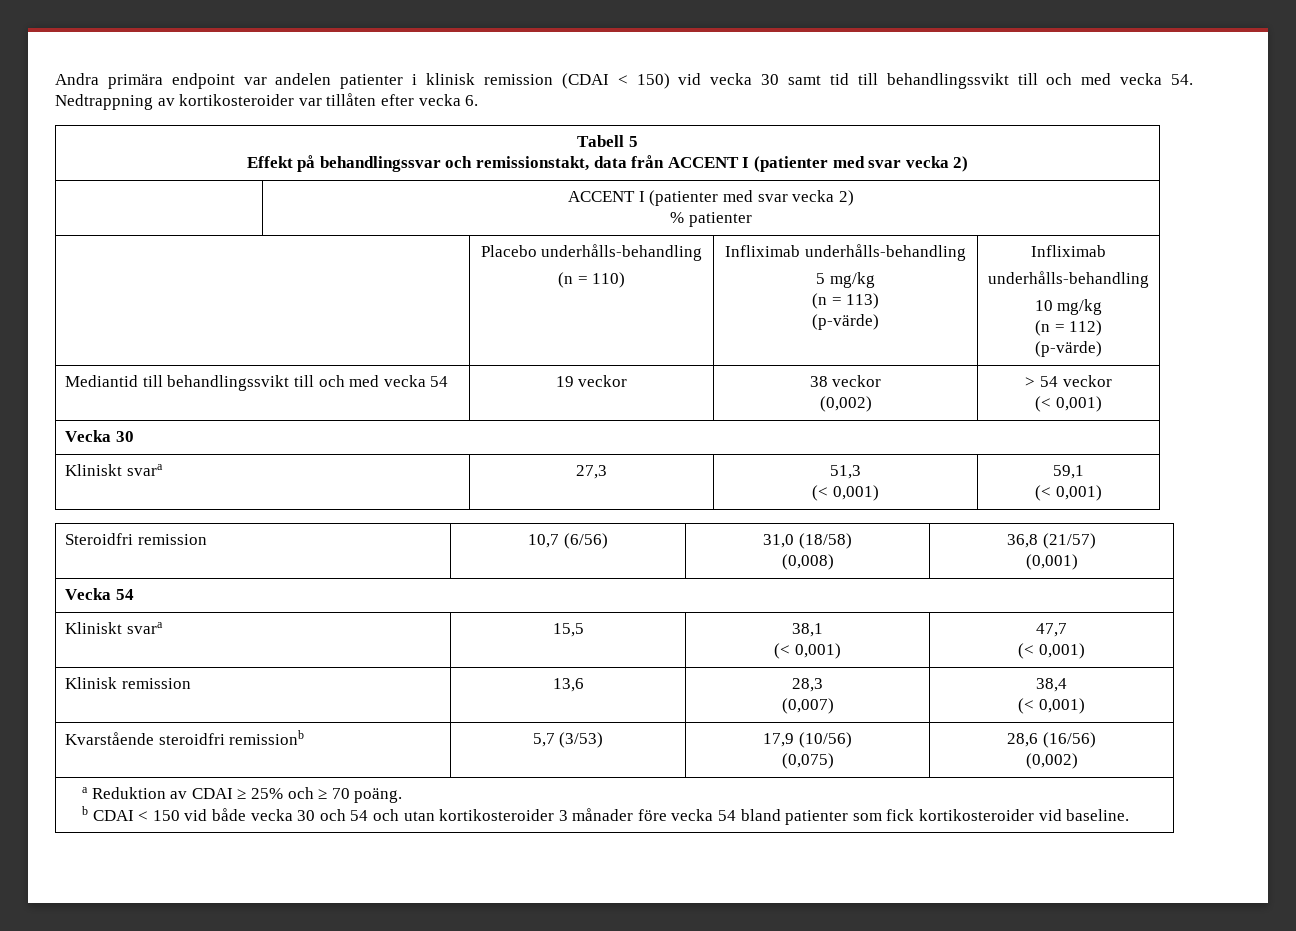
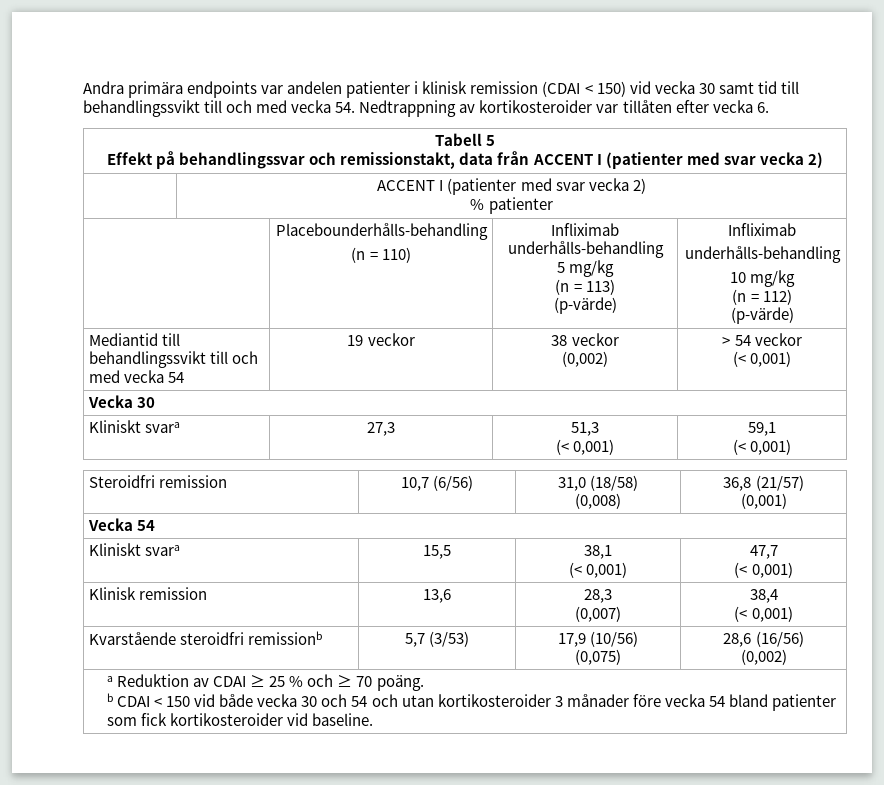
- Andra primära endpoint var andelen patienter i klinisk remission (CDAI < 150) vid vecka 30 samt tid till behandlingssvikt till och med vecka 54. Nedtrappning av kortikosteroider var tillåten efter vecka 6.
+ Andra primära endpoints var andelen patienter i klinisk remission (CDAI < 150) vid vecka 30 samt tid till behandlingssvikt till och med vecka 54. Nedtrappning av kortikosteroider var tillåten efter vecka 6.
- | Placebo underhålls-behandling
+ | Placebounderhålls-behandling
- a Reduktion av CDAI ≥ 25% och ≥ 70 poäng.
+ a Reduktion av CDAI ≥ 25 % och ≥ 70 poäng.

